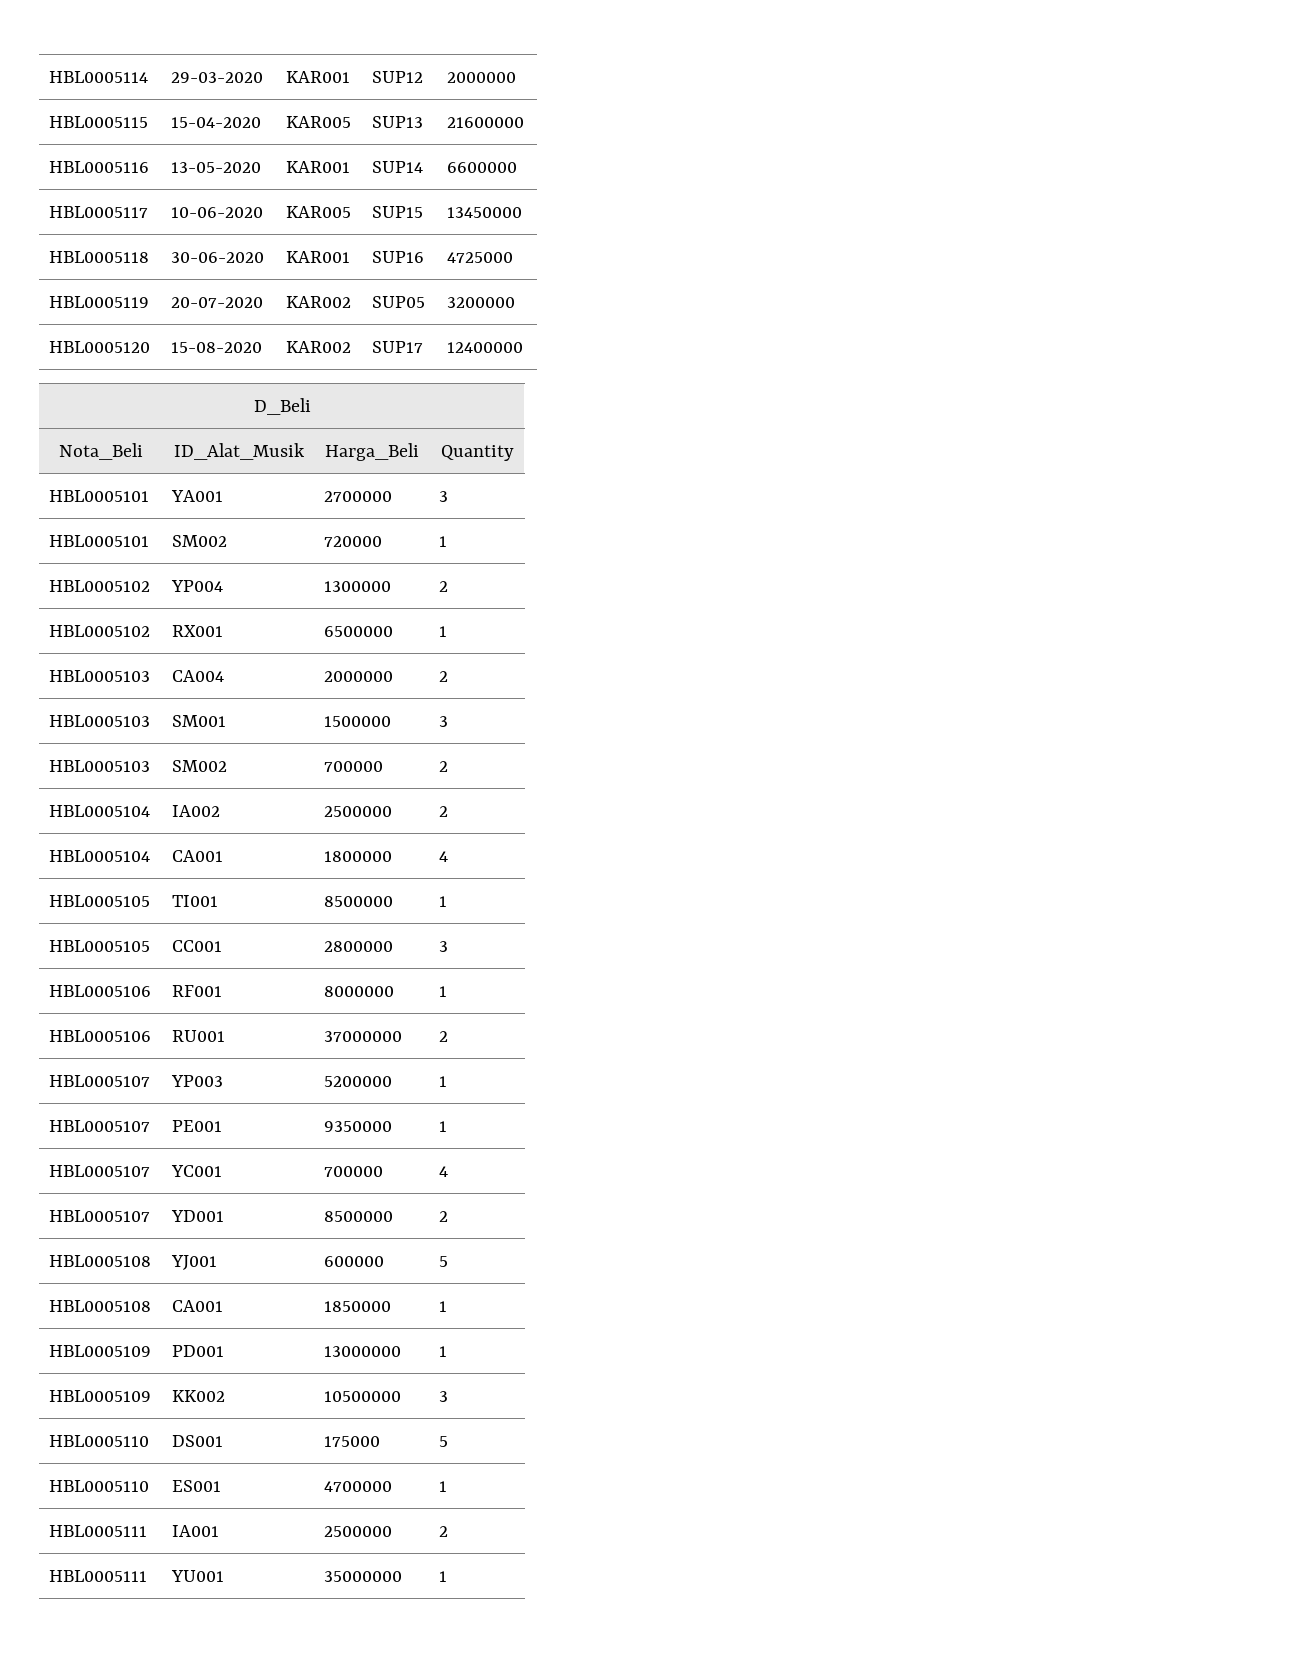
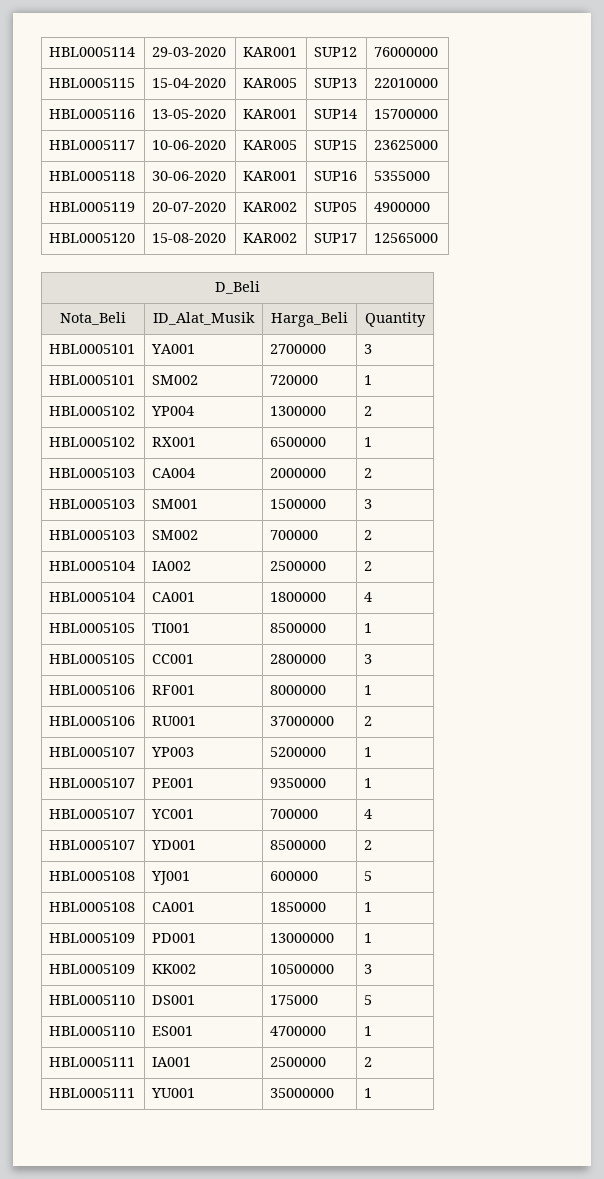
- HBL0005114 | 29-03-2020 | KAR001 | SUP12 | 2000000
+ HBL0005114 | 29-03-2020 | KAR001 | SUP12 | 76000000
- HBL0005115 | 15-04-2020 | KAR005 | SUP13 | 21600000
+ HBL0005115 | 15-04-2020 | KAR005 | SUP13 | 22010000
- HBL0005116 | 13-05-2020 | KAR001 | SUP14 | 6600000
+ HBL0005116 | 13-05-2020 | KAR001 | SUP14 | 15700000
- HBL0005117 | 10-06-2020 | KAR005 | SUP15 | 13450000
+ HBL0005117 | 10-06-2020 | KAR005 | SUP15 | 23625000
- HBL0005118 | 30-06-2020 | KAR001 | SUP16 | 4725000
+ HBL0005118 | 30-06-2020 | KAR001 | SUP16 | 5355000
- HBL0005119 | 20-07-2020 | KAR002 | SUP05 | 3200000
+ HBL0005119 | 20-07-2020 | KAR002 | SUP05 | 4900000
- HBL0005120 | 15-08-2020 | KAR002 | SUP17 | 12400000
+ HBL0005120 | 15-08-2020 | KAR002 | SUP17 | 12565000

